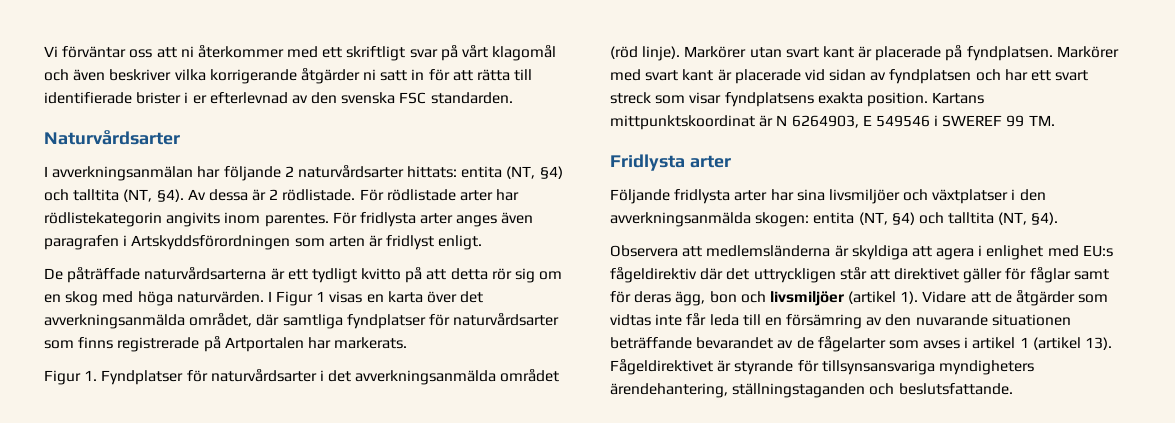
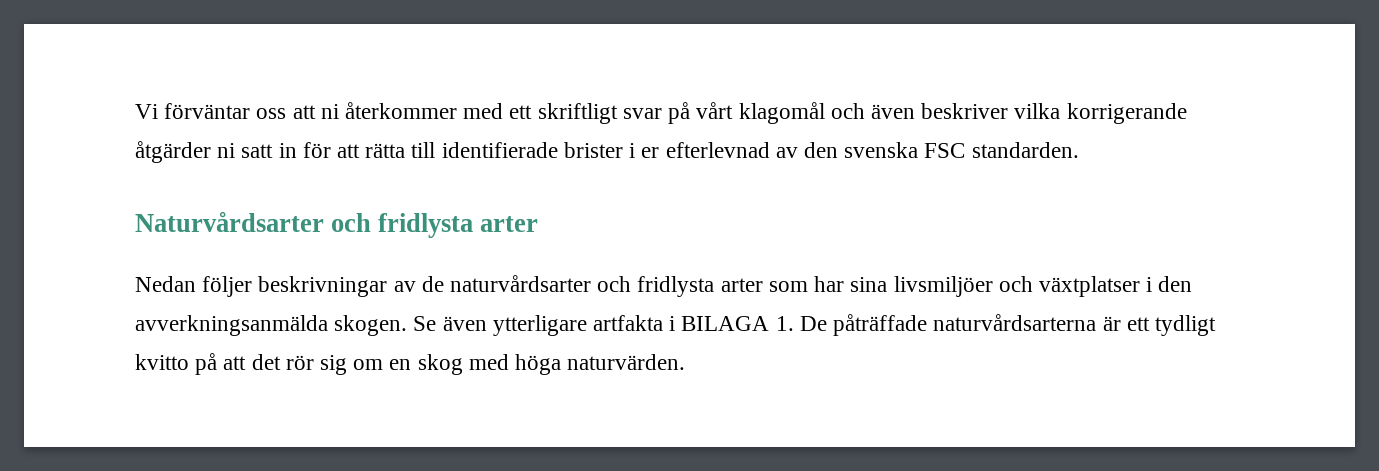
- Naturvårdsarter
- I avverkningsanmälan har följande 2 naturvårdsarter hittats: entita (NT, §4) och talltita (NT, §4). Av dessa är 2 rödlistade. För rödlistade arter har rödlistekategorin angivits inom parentes. För fridlysta arter anges även paragrafen i Artskyddsförordningen som arten är fridlyst enligt.
- De påträffade naturvårdsarterna är ett tydligt kvitto på att detta rör sig om en skog med höga naturvärden. I Figur 1 visas en karta över det avverkningsanmälda området, där samtliga fyndplatser för naturvårdsarter som finns registrerade på Artportalen har markerats.
- Figur 1. Fyndplatser för naturvårdsarter i det avverkningsanmälda området (röd linje). Markörer utan svart kant är placerade på fyndplatsen. Markörer med svart kant är placerade vid sidan av fyndplatsen och har ett svart streck som visar fyndplatsens exakta position. Kartans mittpunktskoordinat är N 6264903, E 549546 i SWEREF 99 TM.
- Fridlysta arter
- Följande fridlysta arter har sina livsmiljöer och växtplatser i den avverkningsanmälda skogen: entita (NT, §4) och talltita (NT, §4).
- Observera att medlemsländerna är skyldiga att agera i enlighet med EU:s fågeldirektiv där det uttryckligen står att direktivet gäller för fåglar samt för deras ägg, bon och livsmiljöer (artikel 1). Vidare att de åtgärder som vidtas inte får leda till en försämring av den nuvarande situationen beträffande bevarandet av de fågelarter som avses i artikel 1 (artikel 13). Fågeldirektivet är styrande för tillsynsansvariga myndigheters ärendehantering, ställningstaganden och beslutsfattande.
+ Naturvårdsarter och fridlysta arter
+ Nedan följer beskrivningar av de naturvårdsarter och fridlysta arter som har sina livsmiljöer och växtplatser i den avverkningsanmälda skogen. Se även ytterligare artfakta i BILAGA 1. De påträffade naturvårdsarterna är ett tydligt kvitto på att det rör sig om en skog med höga naturvärden.

